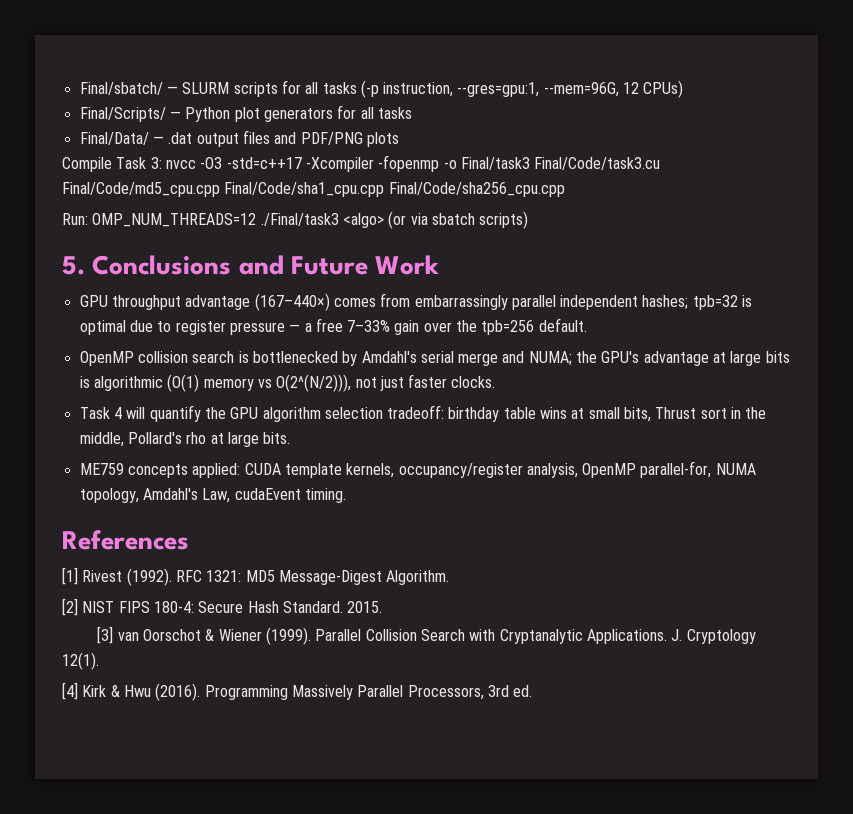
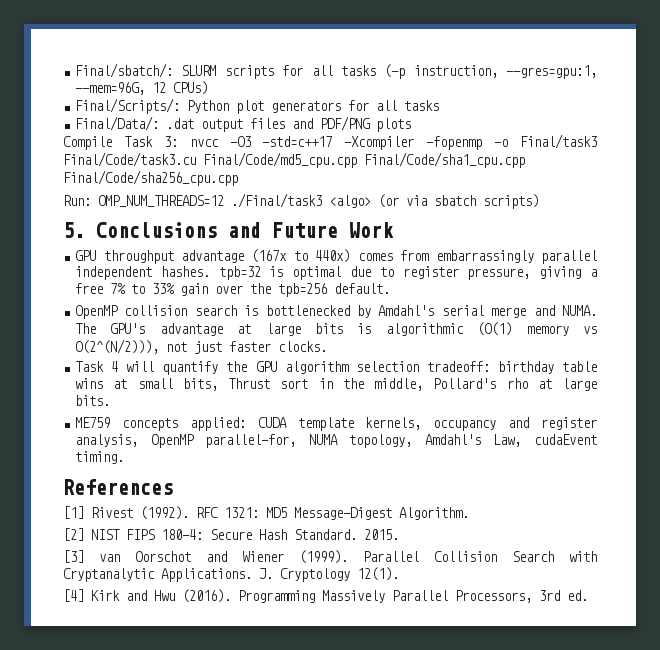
- Final/sbatch/ — SLURM scripts for all tasks (-p instruction, --gres=gpu:1, --mem=96G, 12 CPUs)
+ Final/sbatch/: SLURM scripts for all tasks (-p instruction, --gres=gpu:1, --mem=96G, 12 CPUs)
- Final/Scripts/ — Python plot generators for all tasks
+ Final/Scripts/: Python plot generators for all tasks
- Final/Data/ — .dat output files and PDF/PNG plots
+ Final/Data/: .dat output files and PDF/PNG plots
- GPU throughput advantage (167–440×) comes from embarrassingly parallel independent hashes; tpb=32 is optimal due to register pressure — a free 7–33% gain over the tpb=256 default.
+ GPU throughput advantage (167x to 440x) comes from embarrassingly parallel independent hashes. tpb=32 is optimal due to register pressure, giving a free 7% to 33% gain over the tpb=256 default.
- OpenMP collision search is bottlenecked by Amdahl's serial merge and NUMA; the GPU's advantage at large bits is algorithmic (O(1) memory vs O(2^(N/2))), not just faster clocks.
+ OpenMP collision search is bottlenecked by Amdahl's serial merge and NUMA. The GPU's advantage at large bits is algorithmic (O(1) memory vs O(2^(N/2))), not just faster clocks.
- ME759 concepts applied: CUDA template kernels, occupancy/register analysis, OpenMP parallel-for, NUMA topology, Amdahl's Law, cudaEvent timing.
+ ME759 concepts applied: CUDA template kernels, occupancy and register analysis, OpenMP parallel-for, NUMA topology, Amdahl's Law, cudaEvent timing.
- [3] van Oorschot & Wiener (1999).
+ [3] van Oorschot and Wiener (1999).
- [4] Kirk & Hwu (2016).
+ [4] Kirk and Hwu (2016).

